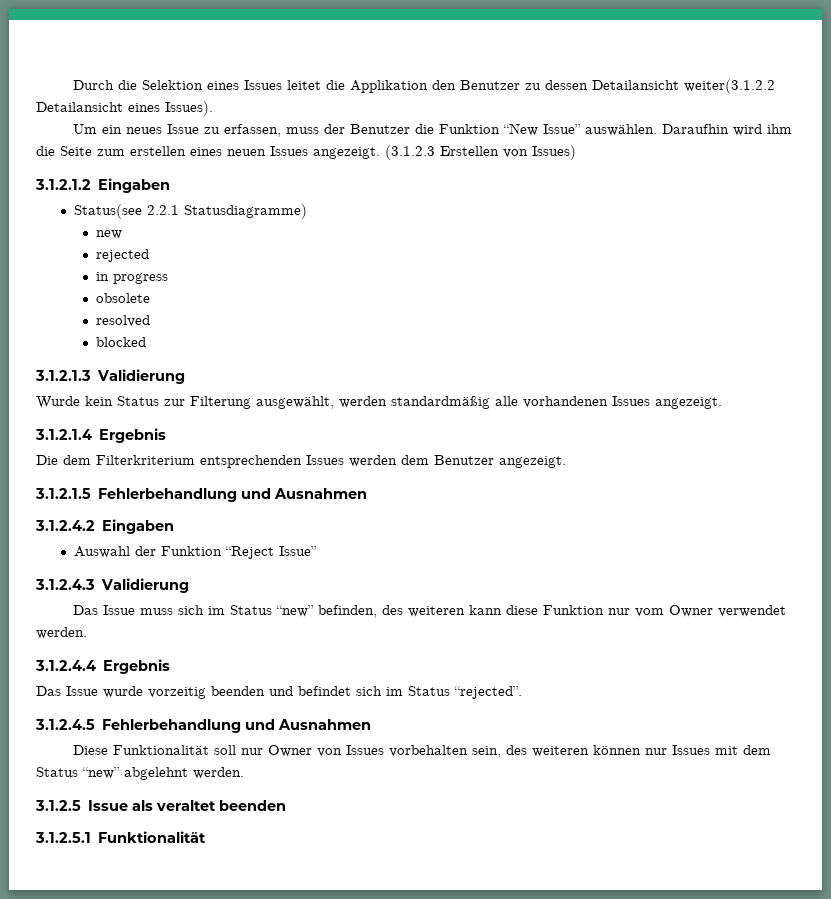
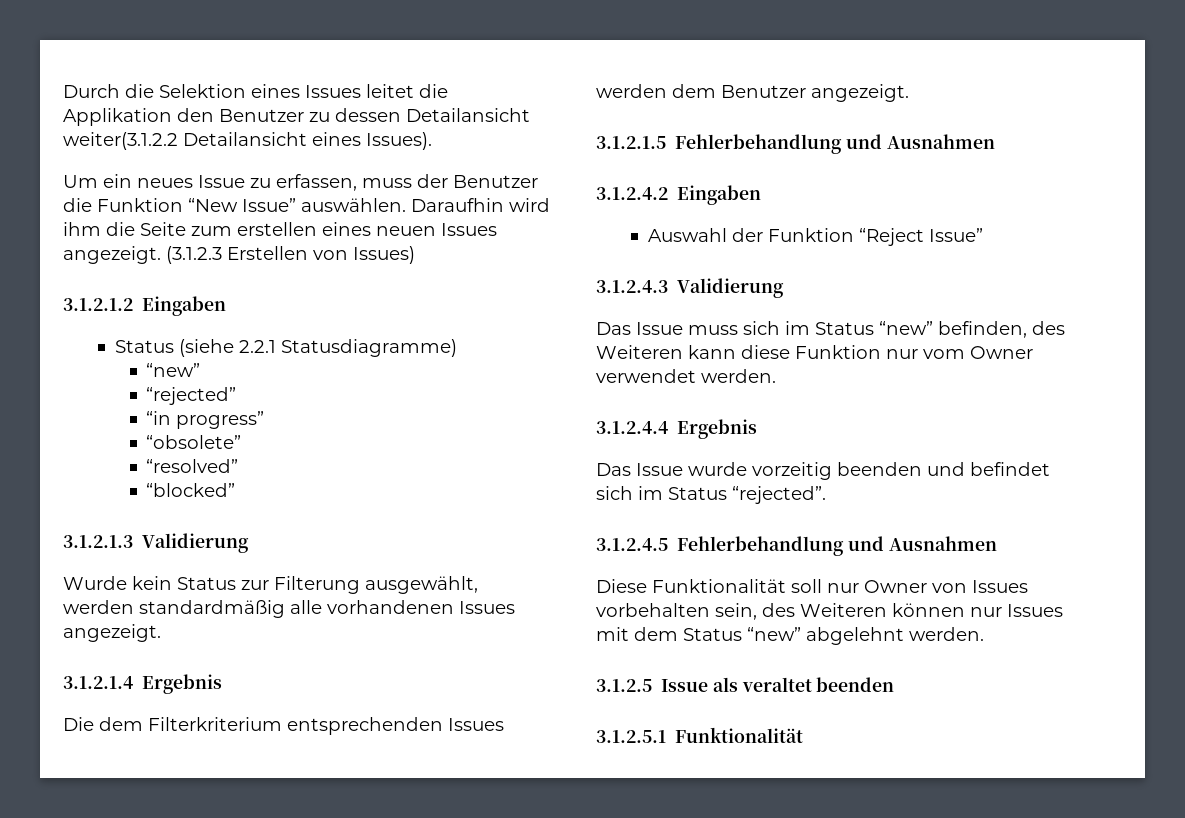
- Status(see 2.2.1 Statusdiagramme)
- new
- rejected
- in progress
- obsolete
- resolved
- blocked
+ Status (siehe 2.2.1 Statusdiagramme)
+ “new”
+ “rejected”
+ “in progress”
+ “obsolete”
+ “resolved”
+ “blocked”
- Das Issue muss sich im Status “new” befinden, des weiteren kann diese Funktion nur vom Owner verwendet werden.
+ Das Issue muss sich im Status “new” befinden, des Weiteren kann diese Funktion nur vom Owner verwendet werden.
- Diese Funktionalität soll nur Owner von Issues vorbehalten sein, des weiteren können nur Issues mit dem Status “new” abgelehnt werden.
+ Diese Funktionalität soll nur Owner von Issues vorbehalten sein, des Weiteren können nur Issues mit dem Status “new” abgelehnt werden.

